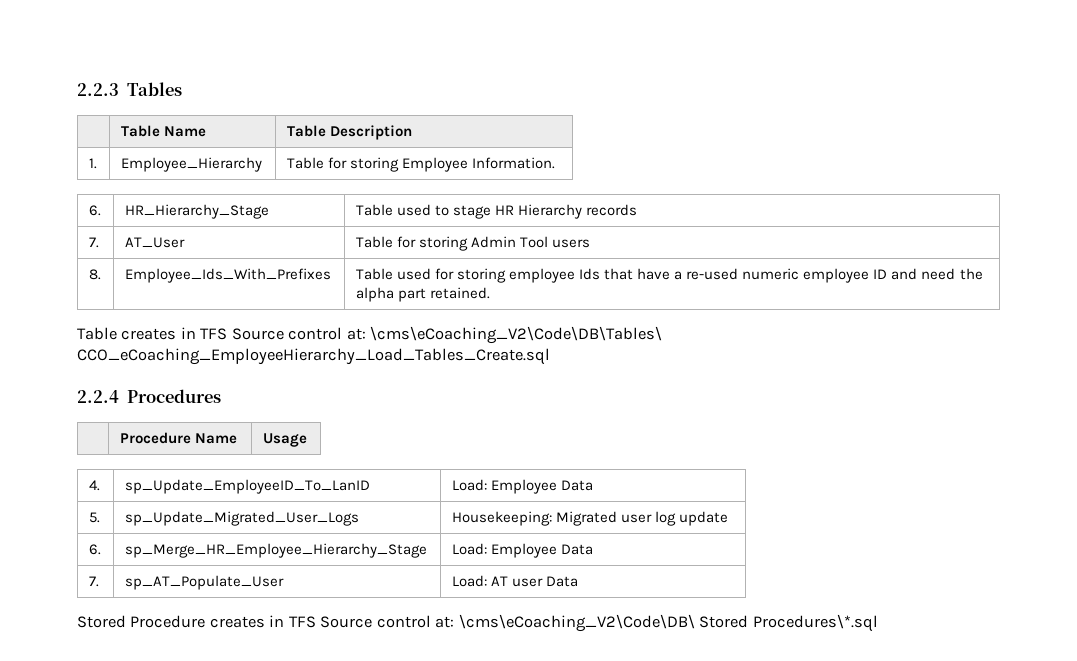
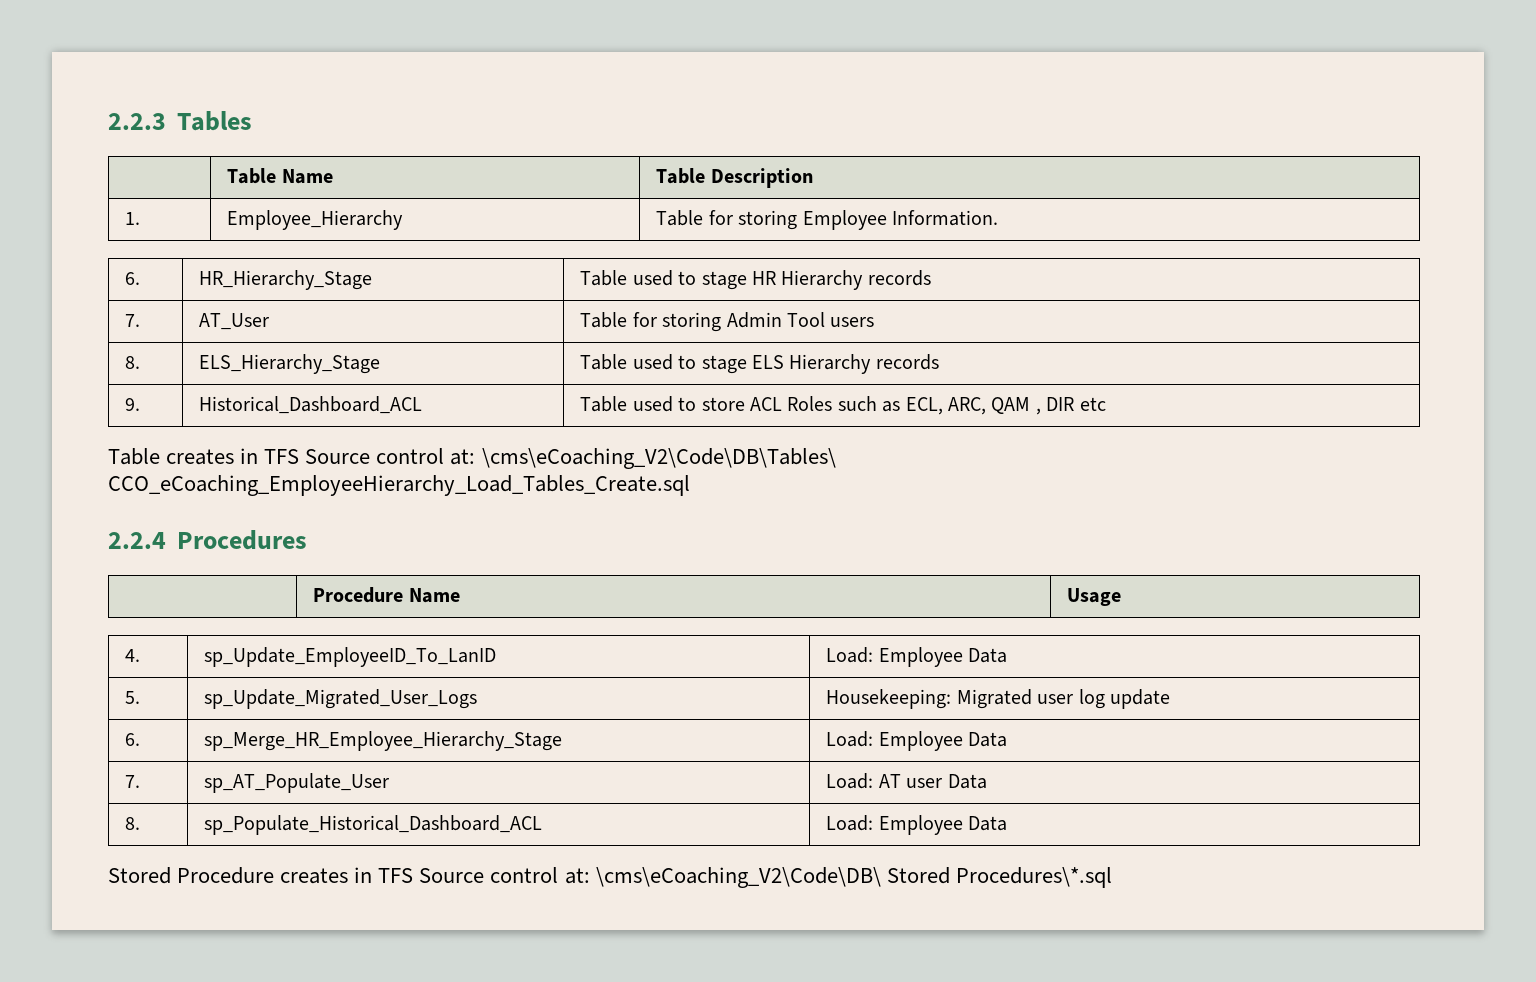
- 8. | Employee_Ids_With_Prefixes | Table used for storing employee Ids that have a re-used numeric employee ID and need the alpha part retained.
+ 8. | ELS_Hierarchy_Stage | Table used to stage ELS Hierarchy records
+ 9. | Historical_Dashboard_ACL | Table used to store ACL Roles such as ECL, ARC, QAM , DIR etc
+ 8. | sp_Populate_Historical_Dashboard_ACL | Load: Employee Data

